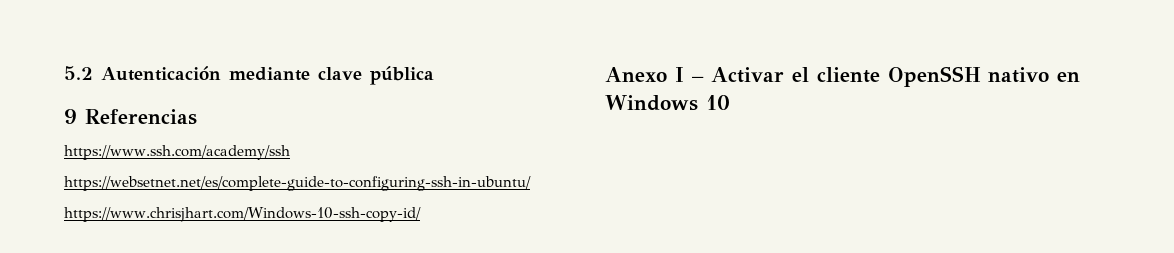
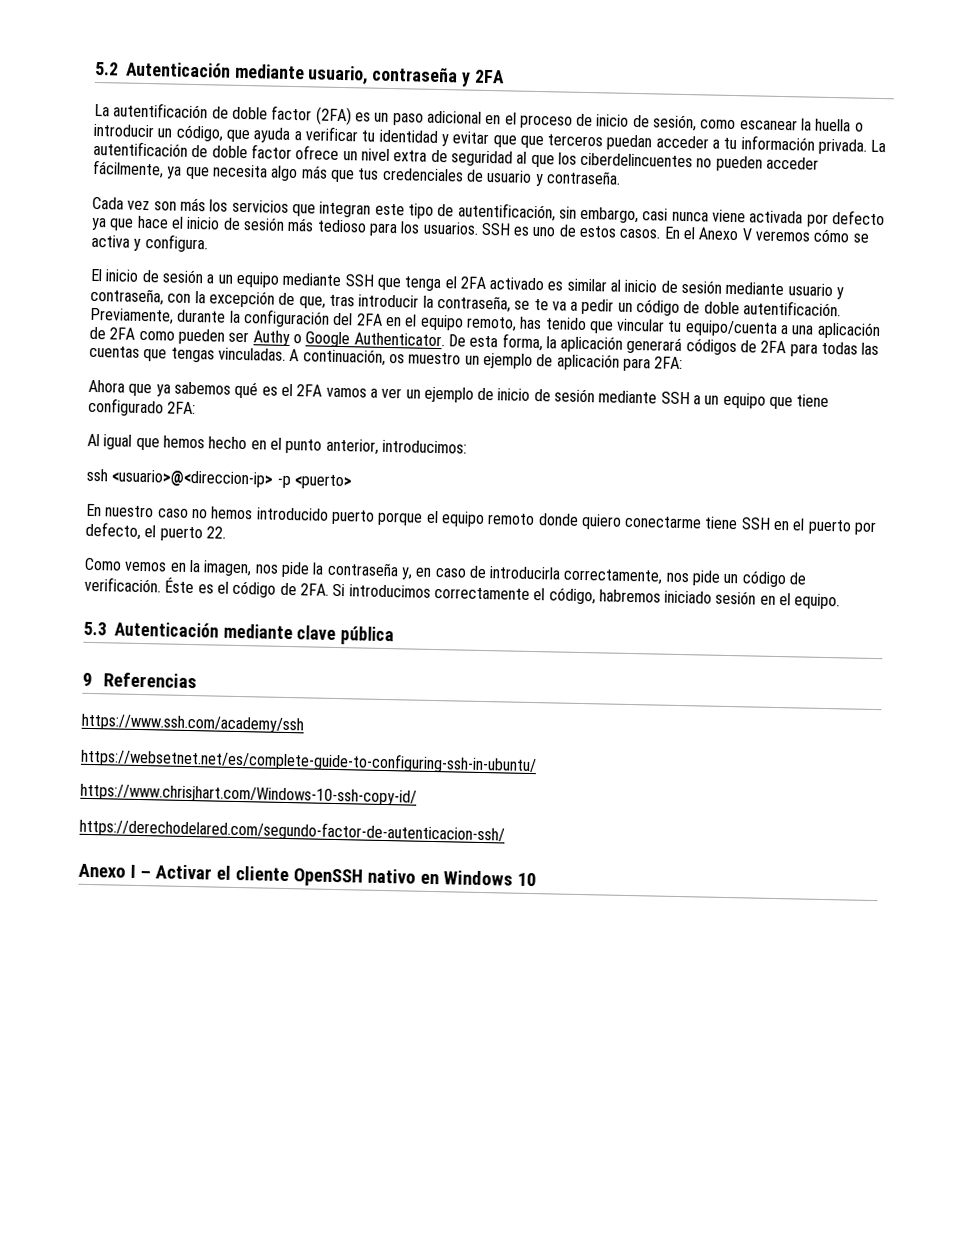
- 5.2 Autenticación mediante clave pública
+ 5.2 Autenticación mediante usuario, contraseña y 2FA
+ La autentificación de doble factor (2FA) es un paso adicional en el proceso de inicio de sesión, como escanear la huella o introducir un código, que ayuda a verificar tu identidad y evitar que que terceros puedan acceder a tu información privada. La autentificación de doble factor ofrece un nivel extra de seguridad al que los ciberdelincuentes no pueden acceder fácilmente, ya que necesita algo más que tus credenciales de usuario y contraseña.
+ Cada vez son más los servicios que integran este tipo de autentificación, sin embargo, casi nunca viene activada por defecto ya que hace el inicio de sesión más tedioso para los usuarios. SSH es uno de estos casos. En el Anexo V veremos cómo se activa y configura.
+ El inicio de sesión a un equipo mediante SSH que tenga el 2FA activado es similar al inicio de sesión mediante usuario y contraseña, con la excepción de que, tras introducir la contraseña, se te va a pedir un código de doble autentificación. Previamente, durante la configuración del 2FA en el equipo remoto, has tenido que vincular tu equipo/cuenta a una aplicación de 2FA como pueden ser Authy o Google Authenticator. De esta forma, la aplicación generará códigos de 2FA para todas las cuentas que tengas vinculadas. A continuación, os muestro un ejemplo de aplicación para 2FA:
+ Ahora que ya sabemos qué es el 2FA vamos a ver un ejemplo de inicio de sesión mediante SSH a un equipo que tiene configurado 2FA:
+ Al igual que hemos hecho en el punto anterior, introducimos:
+ ssh <usuario>@<direccion-ip> -p <puerto>
+ En nuestro caso no hemos introducido puerto porque el equipo remoto donde quiero conectarme tiene SSH en el puerto por defecto, el puerto 22.
+ Como vemos en la imagen, nos pide la contraseña y, en caso de introducirla correctamente, nos pide un código de verificación. Éste es el código de 2FA. Si introducimos correctamente el código, habremos iniciado sesión en el equipo.
+ 5.3 Autenticación mediante clave pública
+ https://derechodelared.com/segundo-factor-de-autenticacion-ssh/

